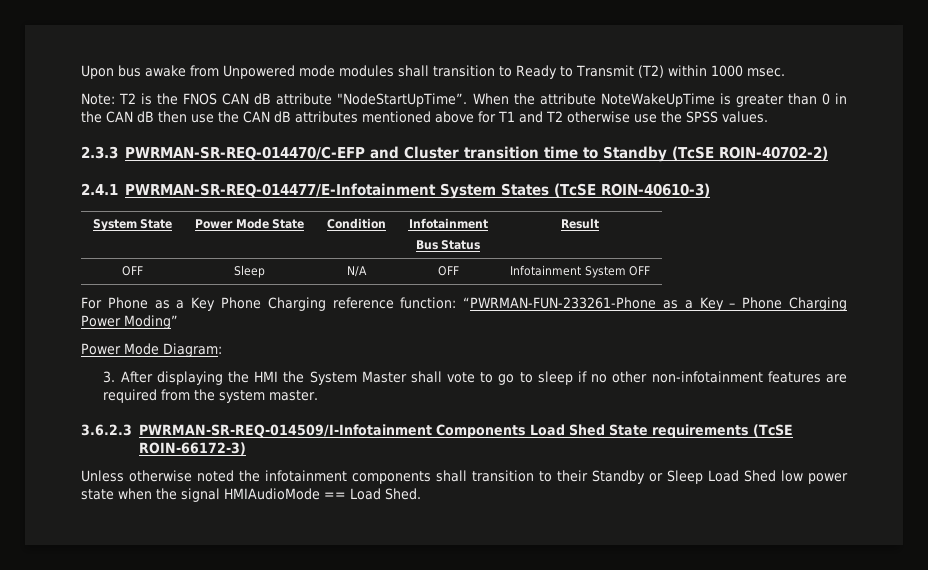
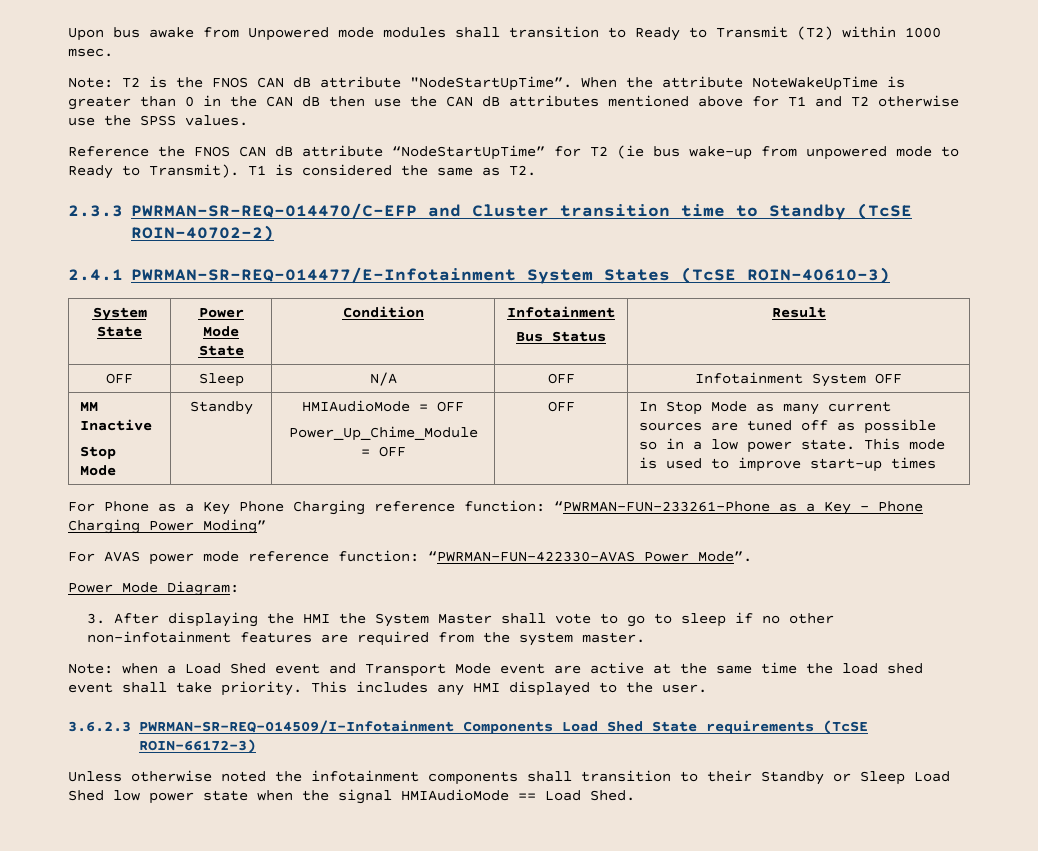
+ Reference the FNOS CAN dB attribute “NodeStartUpTime” for T2 (ie bus wake-up from unpowered mode to Ready to Transmit). T1 is considered the same as T2.
+ MM Inactive
+ Stop Mode | Standby | HMIAudioMode = OFF
+ Power_Up_Chime_Module = OFF | OFF | In Stop Mode as many current sources are tuned off as possible so in a low power state. This mode is used to improve start-up times
+ For AVAS power mode reference function: “PWRMAN-FUN-422330-AVAS Power Mode”.
+ Note: when a Load Shed event and Transport Mode event are active at the same time the load shed event shall take priority. This includes any HMI displayed to the user.

